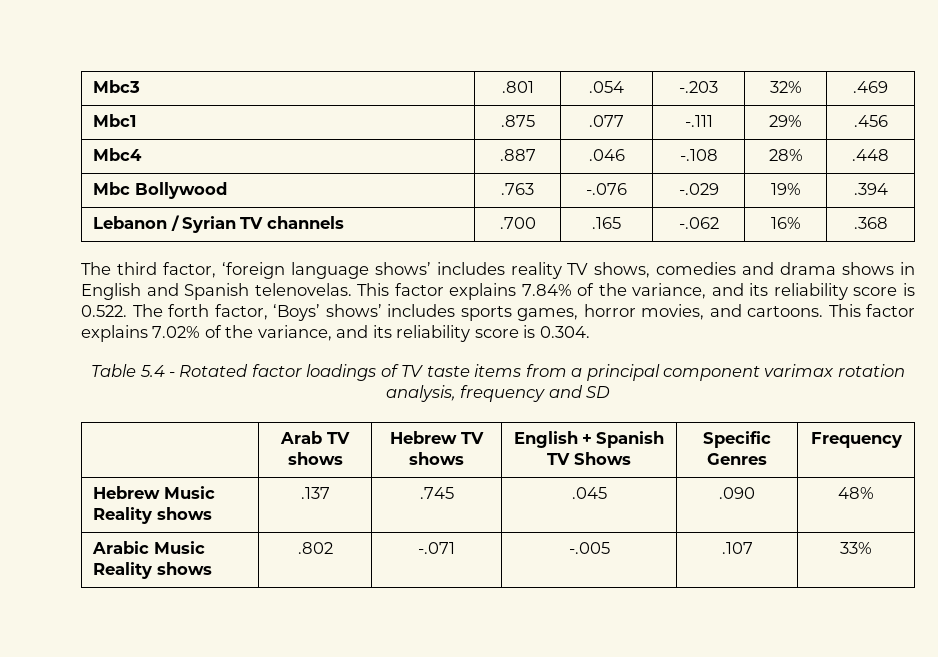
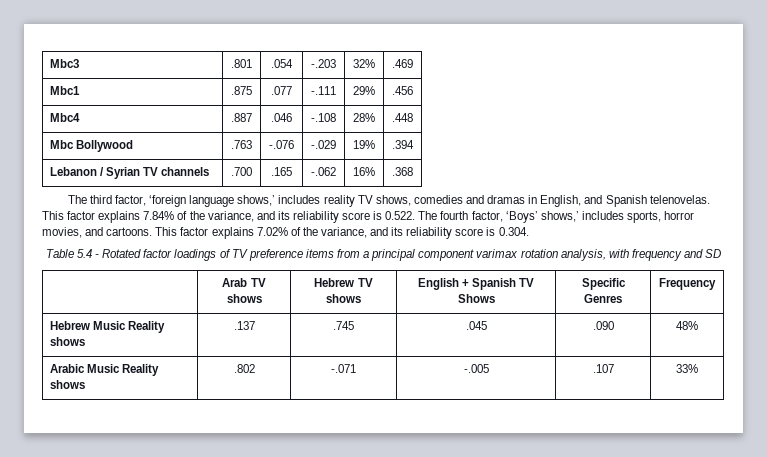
- The third factor, ‘foreign language shows’ includes reality TV shows, comedies and drama shows in English and Spanish telenovelas.
+ The third factor, ‘foreign language shows,’ includes reality TV shows, comedies and dramas in English, and Spanish telenovelas.
- This factor explains 7.84% of the variance, and its reliability score is 0.522. The forth factor, ‘Boys’ shows’ includes sports games, horror movies, and cartoons.
+ This factor explains 7.84% of the variance, and its reliability score is 0.522. The fourth factor, ‘Boys’ shows,’ includes sports, horror movies, and cartoons.
- Table 5.4 - Rotated factor loadings of TV taste items from a principal component varimax rotation analysis, frequency and SD
+ Table 5.4 - Rotated factor loadings of TV preference items from a principal component varimax rotation analysis, with frequency and SD

